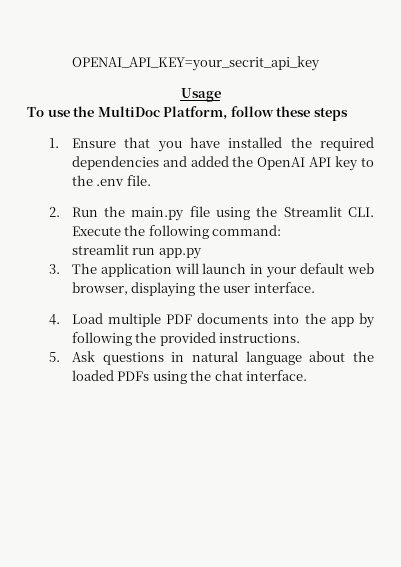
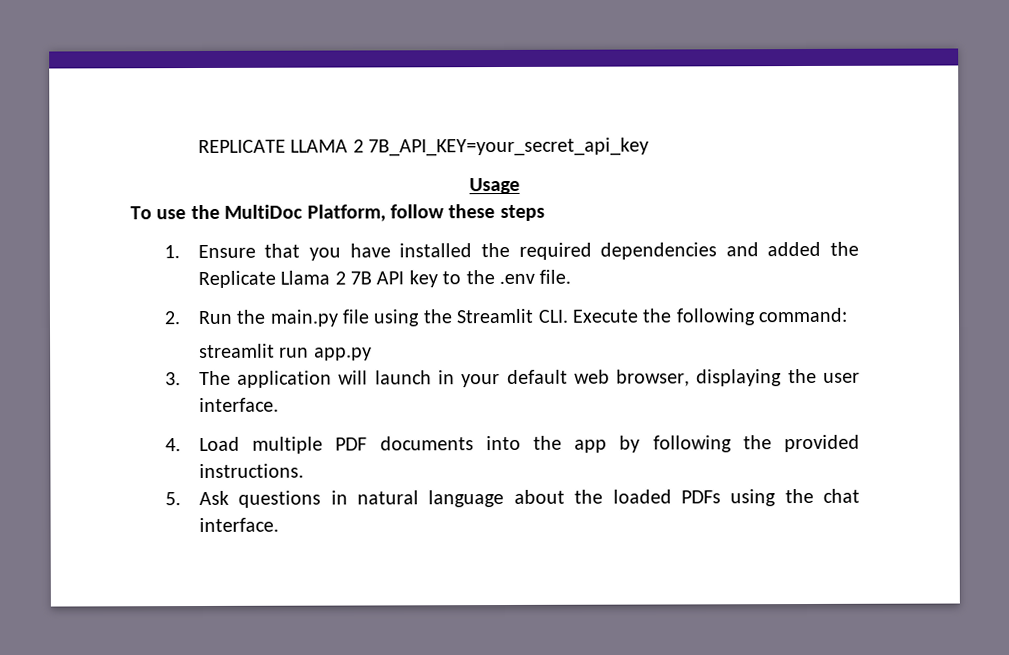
- OPENAI_API_KEY=your_secrit_api_key
+ REPLICATE LLAMA 2 7B_API_KEY=your_secret_api_key
- 1. Ensure that you have installed the required dependencies and added the OpenAI API key to the .env file.
+ 1. Ensure that you have installed the required dependencies and added the Replicate Llama 2 7B API key to the .env file.

